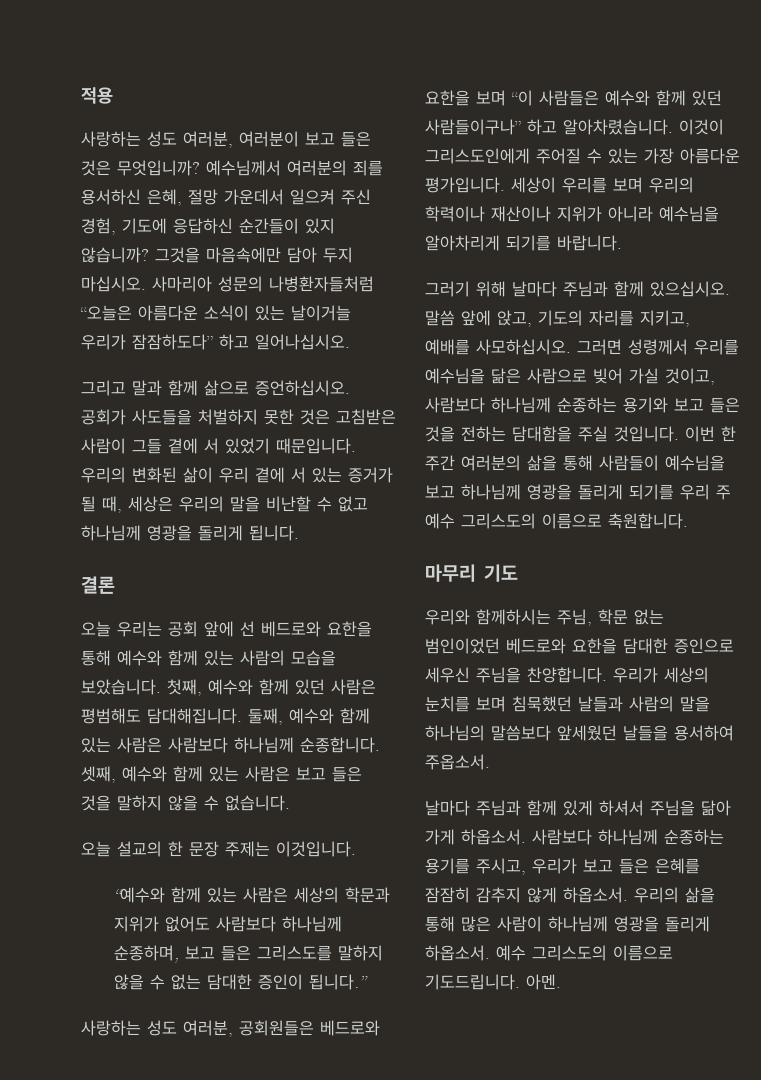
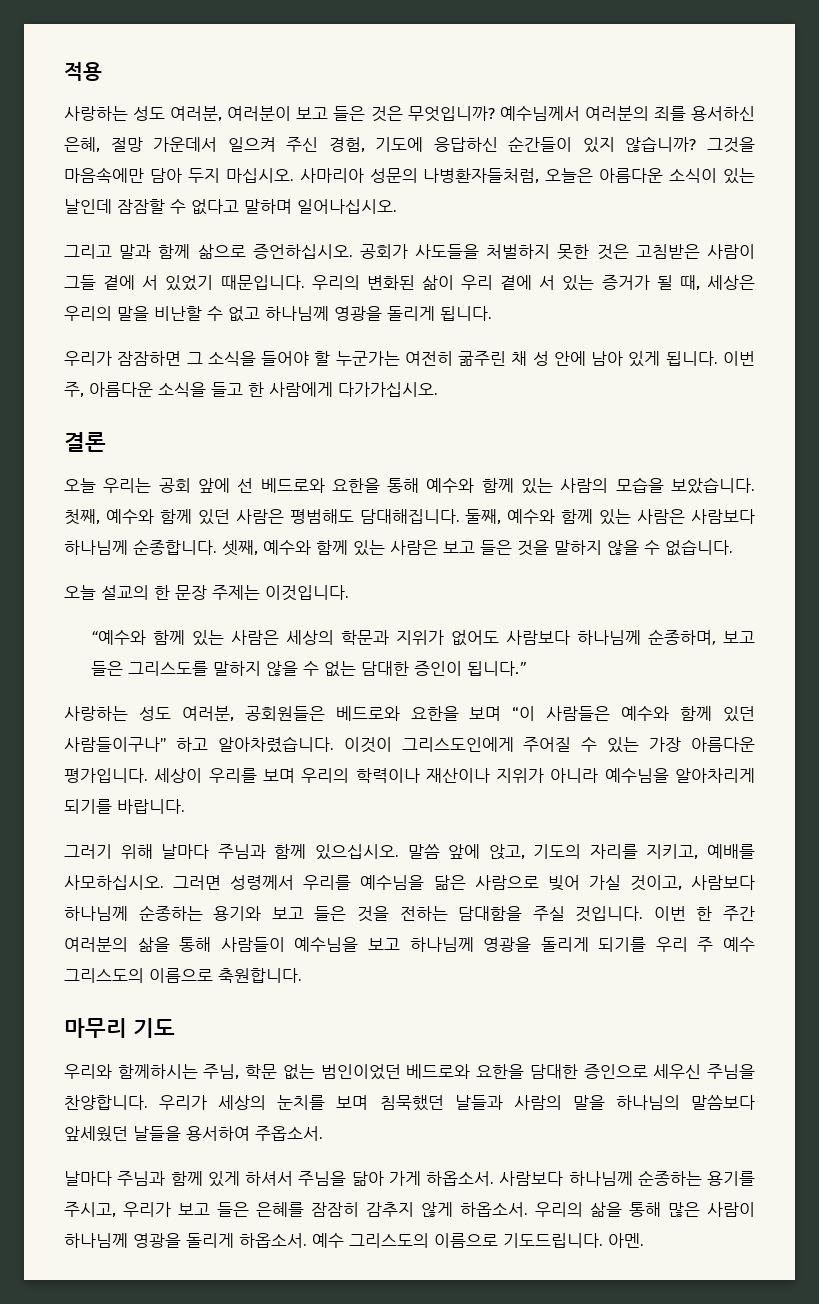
- 사마리아 성문의 나병환자들처럼 “오늘은 아름다운 소식이 있는 날이거늘 우리가 잠잠하도다” 하고 일어나십시오.
+ 사마리아 성문의 나병환자들처럼, 오늘은 아름다운 소식이 있는 날인데 잠잠할 수 없다고 말하며 일어나십시오.
+ 우리가 잠잠하면 그 소식을 들어야 할 누군가는 여전히 굶주린 채 성 안에 남아 있게 됩니다. 이번 주, 아름다운 소식을 들고 한 사람에게 다가가십시오.

